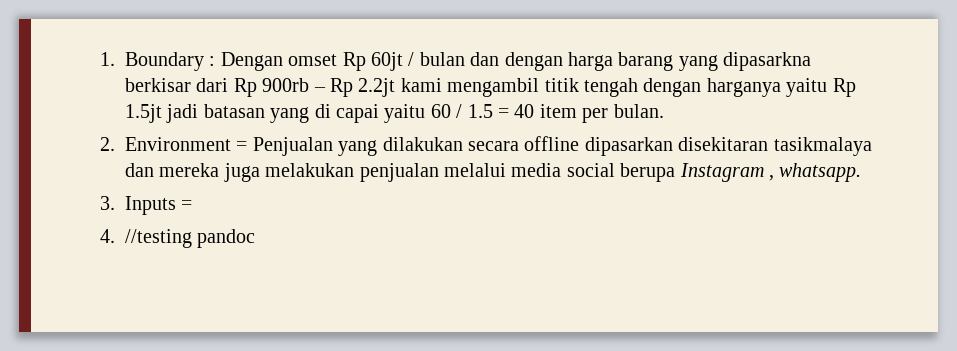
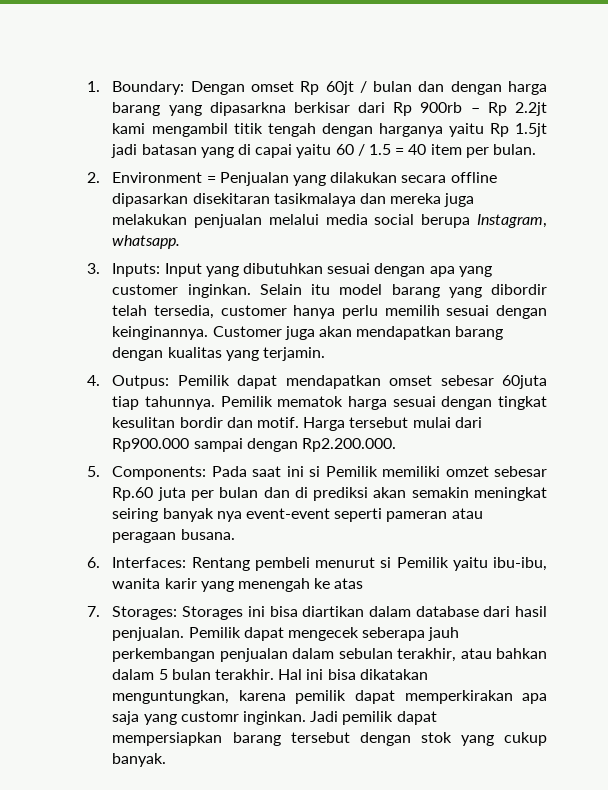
- 1. Boundary : Dengan omset Rp 60jt / bulan dan dengan harga barang yang dipasarkna berkisar dari Rp 900rb – Rp 2.2jt kami mengambil titik tengah dengan harganya yaitu Rp 1.5jt jadi batasan yang di capai yaitu 60 / 1.5 = 40 item per bulan.
+ 1. Boundary: Dengan omset Rp 60jt / bulan dan dengan harga barang yang dipasarkna berkisar dari Rp 900rb – Rp 2.2jt kami mengambil titik tengah dengan harganya yaitu Rp 1.5jt jadi batasan yang di capai yaitu 60 / 1.5 = 40 item per bulan.
- 2. Environment = Penjualan yang dilakukan secara offline dipasarkan disekitaran tasikmalaya dan mereka juga melakukan penjualan melalui media social berupa Instagram , whatsapp.
+ 2. Environment = Penjualan yang dilakukan secara offline dipasarkan disekitaran tasikmalaya dan mereka juga melakukan penjualan melalui media social berupa Instagram, whatsapp.
- 3. Inputs =
- 4. //testing pandoc
+ 3. Inputs: Input yang dibutuhkan sesuai dengan apa yang customer inginkan. Selain itu model barang yang dibordir telah tersedia, customer hanya perlu memilih sesuai dengan keinginannya. Customer juga akan mendapatkan barang dengan kualitas yang terjamin.
+ 4. Outpus: Pemilik dapat mendapatkan omset sebesar 60juta tiap tahunnya. Pemilik mematok harga sesuai dengan tingkat kesulitan bordir dan motif. Harga tersebut mulai dari Rp900.000 sampai dengan Rp2.200.000.
+ 5. Components: Pada saat ini si Pemilik memiliki omzet sebesar Rp.60 juta per bulan dan di prediksi akan semakin meningkat seiring banyak nya event-event seperti pameran atau peragaan busana.
+ 6. Interfaces: Rentang pembeli menurut si Pemilik yaitu ibu-ibu, wanita karir yang menengah ke atas
+ 7. Storages: Storages ini bisa diartikan dalam database dari hasil penjualan. Pemilik dapat mengecek seberapa jauh perkembangan penjualan dalam sebulan terakhir, atau bahkan dalam 5 bulan terakhir. Hal ini bisa dikatakan menguntungkan, karena pemilik dapat memperkirakan apa saja yang customr inginkan. Jadi pemilik dapat mempersiapkan barang tersebut dengan stok yang cukup banyak.

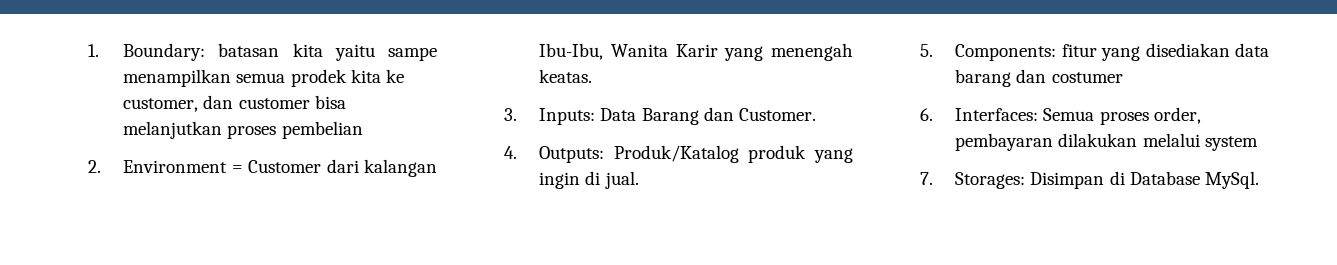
- 1. Boundary: Dengan omset Rp 60jt / bulan dan dengan harga barang yang dipasarkna berkisar dari Rp 900rb – Rp 2.2jt kami mengambil titik tengah dengan harganya yaitu Rp 1.5jt jadi batasan yang di capai yaitu 60 / 1.5 = 40 item per bulan.
- 2. Environment = Penjualan yang dilakukan secara offline dipasarkan disekitaran tasikmalaya dan mereka juga melakukan penjualan melalui media social berupa Instagram, whatsapp.
- 3. Inputs: Input yang dibutuhkan sesuai dengan apa yang customer inginkan. Selain itu model barang yang dibordir telah tersedia, customer hanya perlu memilih sesuai dengan keinginannya. Customer juga akan mendapatkan barang dengan kualitas yang terjamin.
- 4. Outpus: Pemilik dapat mendapatkan omset sebesar 60juta tiap tahunnya. Pemilik mematok harga sesuai dengan tingkat kesulitan bordir dan motif. Harga tersebut mulai dari Rp900.000 sampai dengan Rp2.200.000.
- 5. Components: Pada saat ini si Pemilik memiliki omzet sebesar Rp.60 juta per bulan dan di prediksi akan semakin meningkat seiring banyak nya event-event seperti pameran atau peragaan busana.
- 6. Interfaces: Rentang pembeli menurut si Pemilik yaitu ibu-ibu, wanita karir yang menengah ke atas
- 7. Storages: Storages ini bisa diartikan dalam database dari hasil penjualan. Pemilik dapat mengecek seberapa jauh perkembangan penjualan dalam sebulan terakhir, atau bahkan dalam 5 bulan terakhir. Hal ini bisa dikatakan menguntungkan, karena pemilik dapat memperkirakan apa saja yang customr inginkan. Jadi pemilik dapat mempersiapkan barang tersebut dengan stok yang cukup banyak.
+ 1. Boundary: batasan kita yaitu sampe menampilkan semua prodek kita ke customer, dan customer bisa melanjutkan proses pembelian
+ 2. Environment = Customer dari kalangan Ibu-Ibu, Wanita Karir yang menengah keatas.
+ 3. Inputs: Data Barang dan Customer.
+ 4. Outputs: Produk/Katalog produk yang ingin di jual.
+ 5. Components: fitur yang disediakan data barang dan costumer
+ 6. Interfaces: Semua proses order, pembayaran dilakukan melalui system
+ 7. Storages: Disimpan di Database MySql.

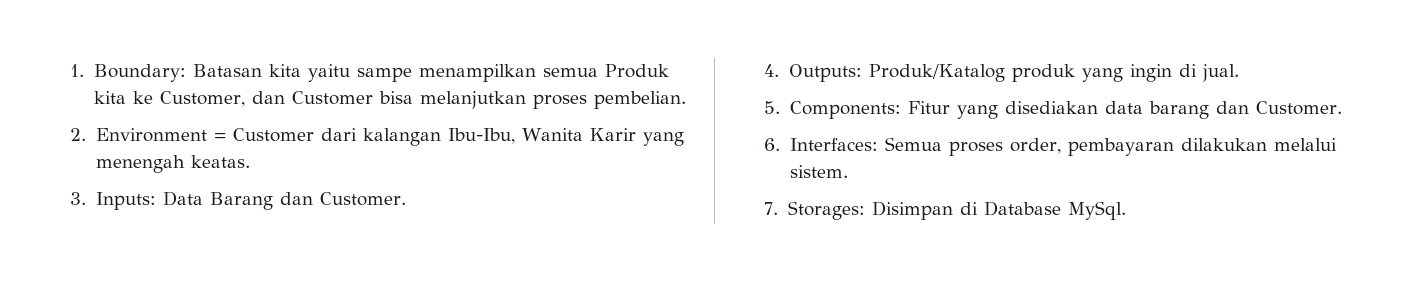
- 1. Boundary: batasan kita yaitu sampe menampilkan semua prodek kita ke customer, dan customer bisa melanjutkan proses pembelian
+ 1. Boundary: Batasan kita yaitu sampe menampilkan semua Produk kita ke Customer, dan Customer bisa melanjutkan proses pembelian.
- 5. Components: fitur yang disediakan data barang dan costumer
+ 5. Components: Fitur yang disediakan data barang dan Customer.
- 6. Interfaces: Semua proses order, pembayaran dilakukan melalui system
+ 6. Interfaces: Semua proses order, pembayaran dilakukan melalui sistem.

